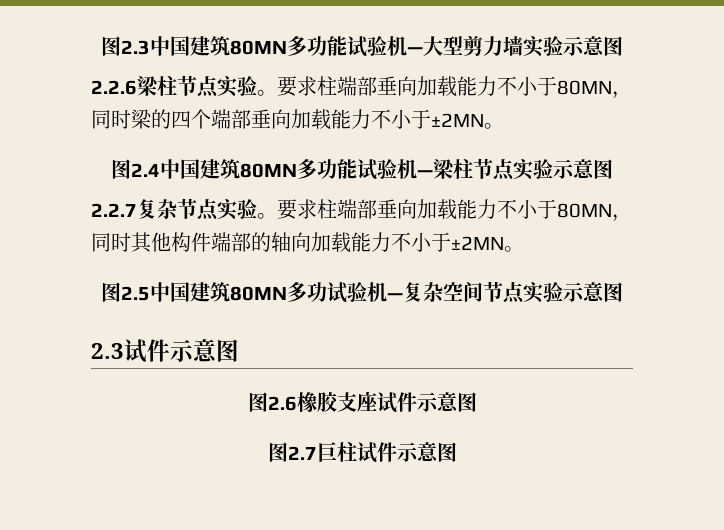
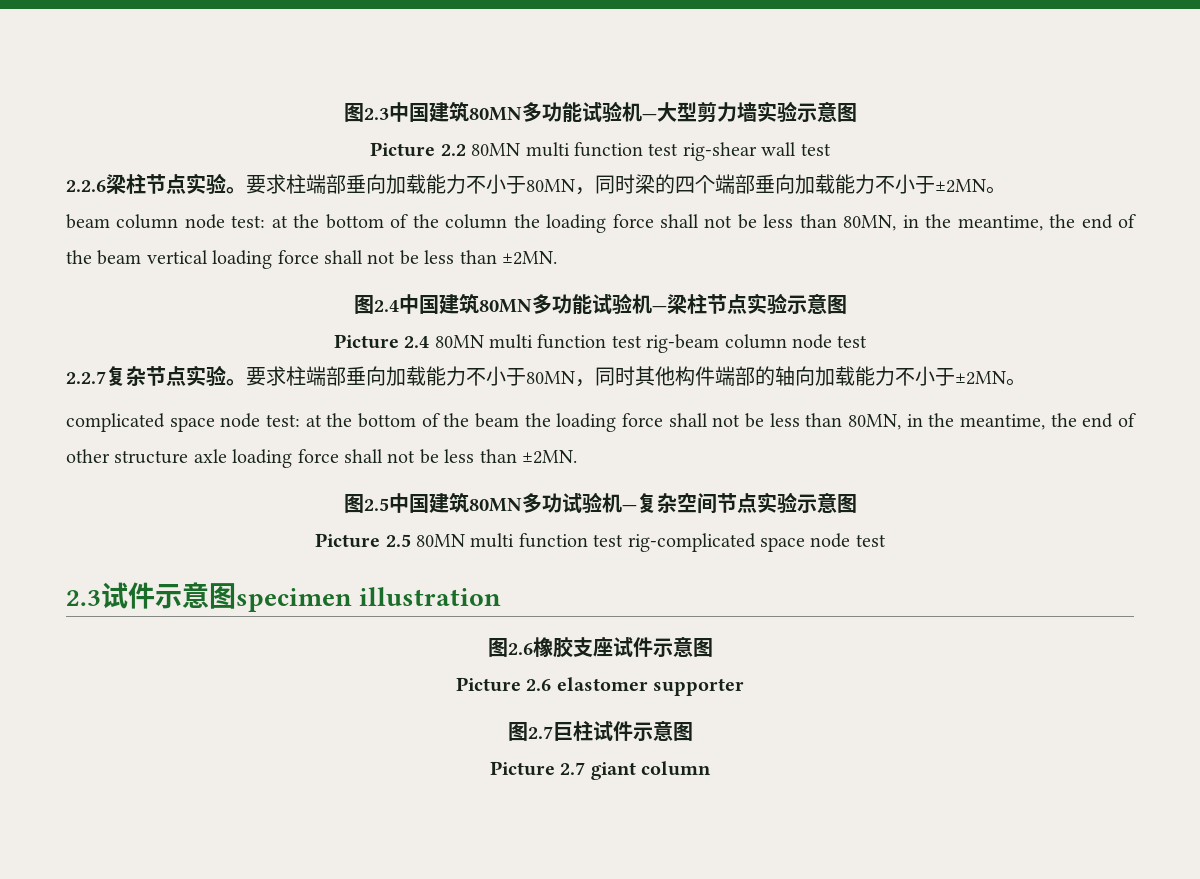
+ Picture 2.2 80MN multi function test rig-shear wall test
+ beam column node test: at the bottom of the column the loading force shall not be less than 80MN, in the meantime, the end of the beam vertical loading force shall not be less than ±2MN.
+ Picture 2.4 80MN multi function test rig-beam column node test
+ complicated space node test: at the bottom of the beam the loading force shall not be less than 80MN, in the meantime, the end of other structure axle loading force shall not be less than ±2MN.
+ Picture 2.5 80MN multi function test rig-complicated space node test
- 2.3试件示意图
+ 2.3试件示意图specimen illustration
+ Picture 2.6 elastomer supporter
+ Picture 2.7 giant column

